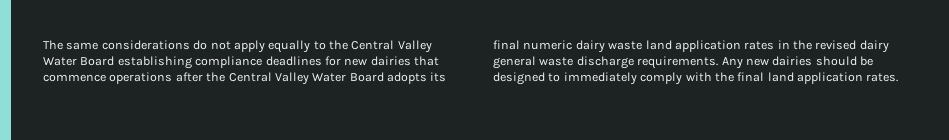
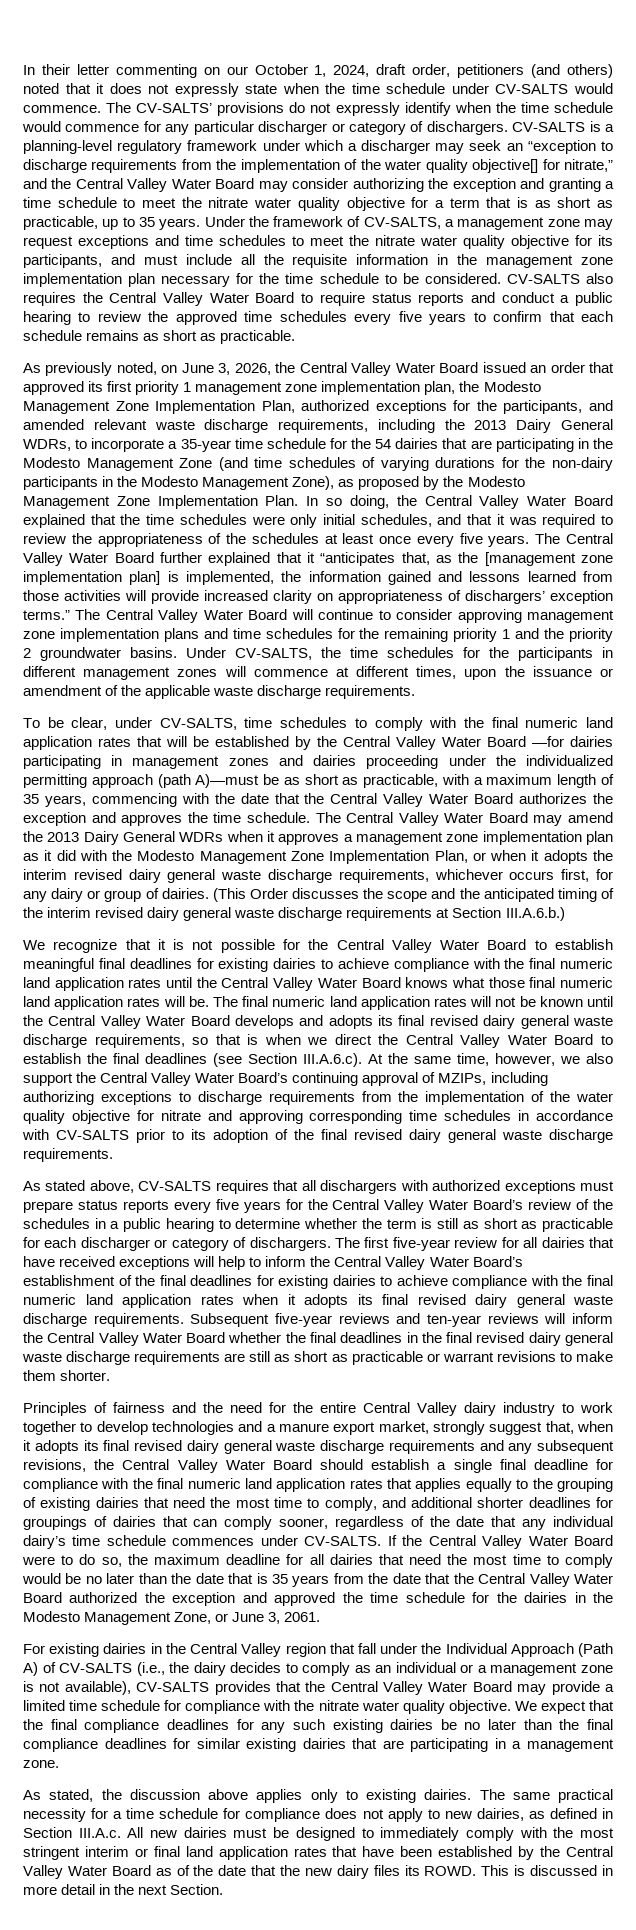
- The same considerations do not apply equally to the Central Valley Water Board establishing compliance deadlines for new dairies that commence operations after the Central Valley Water Board adopts its final numeric dairy waste land application rates in the revised dairy general waste discharge requirements. Any new dairies should be designed to immediately comply with the final land application rates.
+ In their letter commenting on our October 1, 2024, draft order, petitioners (and others) noted that it does not expressly state when the time schedule under CV-SALTS would commence. The CV-SALTS’ provisions do not expressly identify when the time schedule would commence for any particular discharger or category of dischargers. CV-SALTS is a planning-level regulatory framework under which a discharger may seek an “exception to discharge requirements from the implementation of the water quality objective[] for nitrate,” and the Central Valley Water Board may consider authorizing the exception and granting a time schedule to meet the nitrate water quality objective for a term that is as short as practicable, up to 35 years. Under the framework of CV-SALTS, a management zone may request exceptions and time schedules to meet the nitrate water quality objective for its participants, and must include all the requisite information in the management zone implementation plan necessary for the time schedule to be considered. CV-SALTS also requires the Central Valley Water Board to require status reports and conduct a public hearing to review the approved time schedules every five years to confirm that each schedule remains as short as practicable.
+ As previously noted, on June 3, 2026, the Central Valley Water Board issued an order that approved its first priority 1 management zone implementation plan, the Modesto Management Zone Implementation Plan, authorized exceptions for the participants, and amended relevant waste discharge requirements, including the 2013 Dairy General WDRs, to incorporate a 35-year time schedule for the 54 dairies that are participating in the Modesto Management Zone (and time schedules of varying durations for the non-dairy participants in the Modesto Management Zone), as proposed by the Modesto Management Zone Implementation Plan. In so doing, the Central Valley Water Board explained that the time schedules were only initial schedules, and that it was required to review the appropriateness of the schedules at least once every five years. The Central Valley Water Board further explained that it “anticipates that, as the [management zone implementation plan] is implemented, the information gained and lessons learned from those activities will provide increased clarity on appropriateness of dischargers’ exception terms.” The Central Valley Water Board will continue to consider approving management zone implementation plans and time schedules for the remaining priority 1 and the priority 2 groundwater basins. Under CV-SALTS, the time schedules for the participants in different management zones will commence at different times, upon the issuance or amendment of the applicable waste discharge requirements.
+ To be clear, under CV-SALTS, time schedules to comply with the final numeric land application rates that will be established by the Central Valley Water Board —for dairies participating in management zones and dairies proceeding under the individualized permitting approach (path A)—must be as short as practicable, with a maximum length of 35 years, commencing with the date that the Central Valley Water Board authorizes the exception and approves the time schedule. The Central Valley Water Board may amend the 2013 Dairy General WDRs when it approves a management zone implementation plan as it did with the Modesto Management Zone Implementation Plan, or when it adopts the interim revised dairy general waste discharge requirements, whichever occurs first, for any dairy or group of dairies. (This Order discusses the scope and the anticipated timing of the interim revised dairy general waste discharge requirements at Section III.A.6.b.)
+ We recognize that it is not possible for the Central Valley Water Board to establish meaningful final deadlines for existing dairies to achieve compliance with the final numeric land application rates until the Central Valley Water Board knows what those final numeric land application rates will be. The final numeric land application rates will not be known until the Central Valley Water Board develops and adopts its final revised dairy general waste discharge requirements, so that is when we direct the Central Valley Water Board to establish the final deadlines (see Section III.A.6.c). At the same time, however, we also support the Central Valley Water Board’s continuing approval of MZIPs, including authorizing exceptions to discharge requirements from the implementation of the water quality objective for nitrate and approving corresponding time schedules in accordance with CV-SALTS prior to its adoption of the final revised dairy general waste discharge requirements.
+ As stated above, CV-SALTS requires that all dischargers with authorized exceptions must prepare status reports every five years for the Central Valley Water Board’s review of the schedules in a public hearing to determine whether the term is still as short as practicable for each discharger or category of dischargers. The first five-year review for all dairies that have received exceptions will help to inform the Central Valley Water Board’s establishment of the final deadlines for existing dairies to achieve compliance with the final numeric land application rates when it adopts its final revised dairy general waste discharge requirements. Subsequent five-year reviews and ten-year reviews will inform the Central Valley Water Board whether the final deadlines in the final revised dairy general waste discharge requirements are still as short as practicable or warrant revisions to make them shorter.
+ Principles of fairness and the need for the entire Central Valley dairy industry to work together to develop technologies and a manure export market, strongly suggest that, when it adopts its final revised dairy general waste discharge requirements and any subsequent revisions, the Central Valley Water Board should establish a single final deadline for compliance with the final numeric land application rates that applies equally to the grouping of existing dairies that need the most time to comply, and additional shorter deadlines for groupings of dairies that can comply sooner, regardless of the date that any individual dairy’s time schedule commences under CV-SALTS. If the Central Valley Water Board were to do so, the maximum deadline for all dairies that need the most time to comply would be no later than the date that is 35 years from the date that the Central Valley Water Board authorized the exception and approved the time schedule for the dairies in the Modesto Management Zone, or June 3, 2061.
+ For existing dairies in the Central Valley region that fall under the Individual Approach (Path A) of CV-SALTS (i.e., the dairy decides to comply as an individual or a management zone is not available), CV-SALTS provides that the Central Valley Water Board may provide a limited time schedule for compliance with the nitrate water quality objective. We expect that the final compliance deadlines for any such existing dairies be no later than the final compliance deadlines for similar existing dairies that are participating in a management zone.
+ As stated, the discussion above applies only to existing dairies. The same practical necessity for a time schedule for compliance does not apply to new dairies, as defined in Section III.A.c. All new dairies must be designed to immediately comply with the most stringent interim or final land application rates that have been established by the Central Valley Water Board as of the date that the new dairy files its ROWD. This is discussed in more detail in the next Section.

